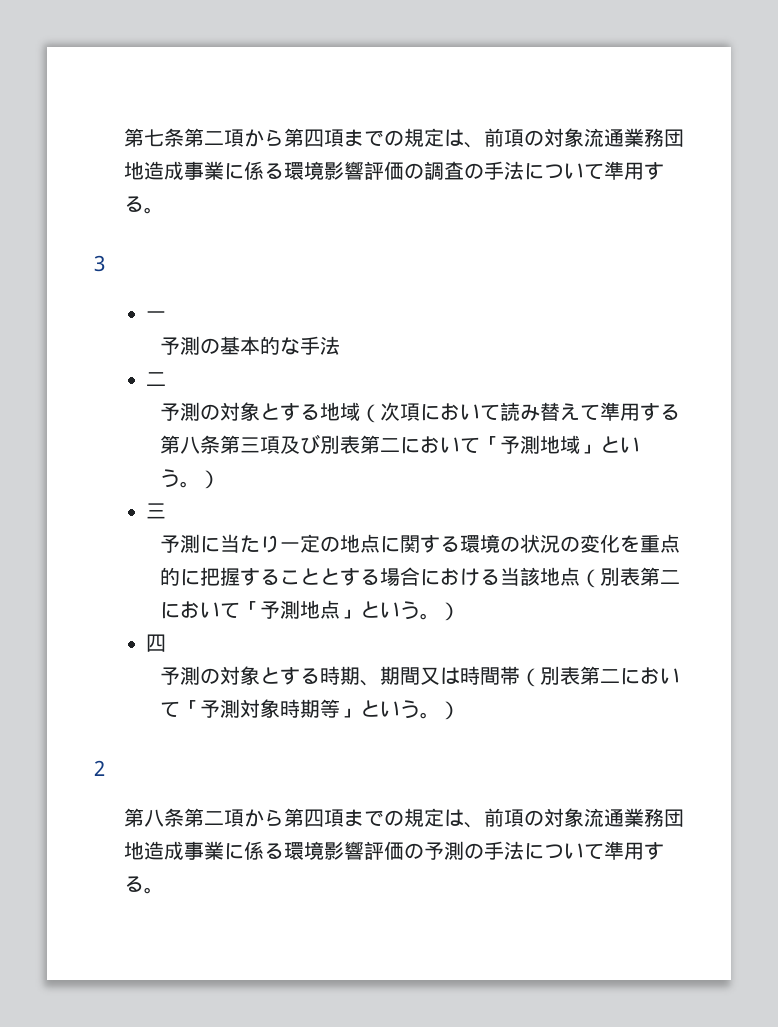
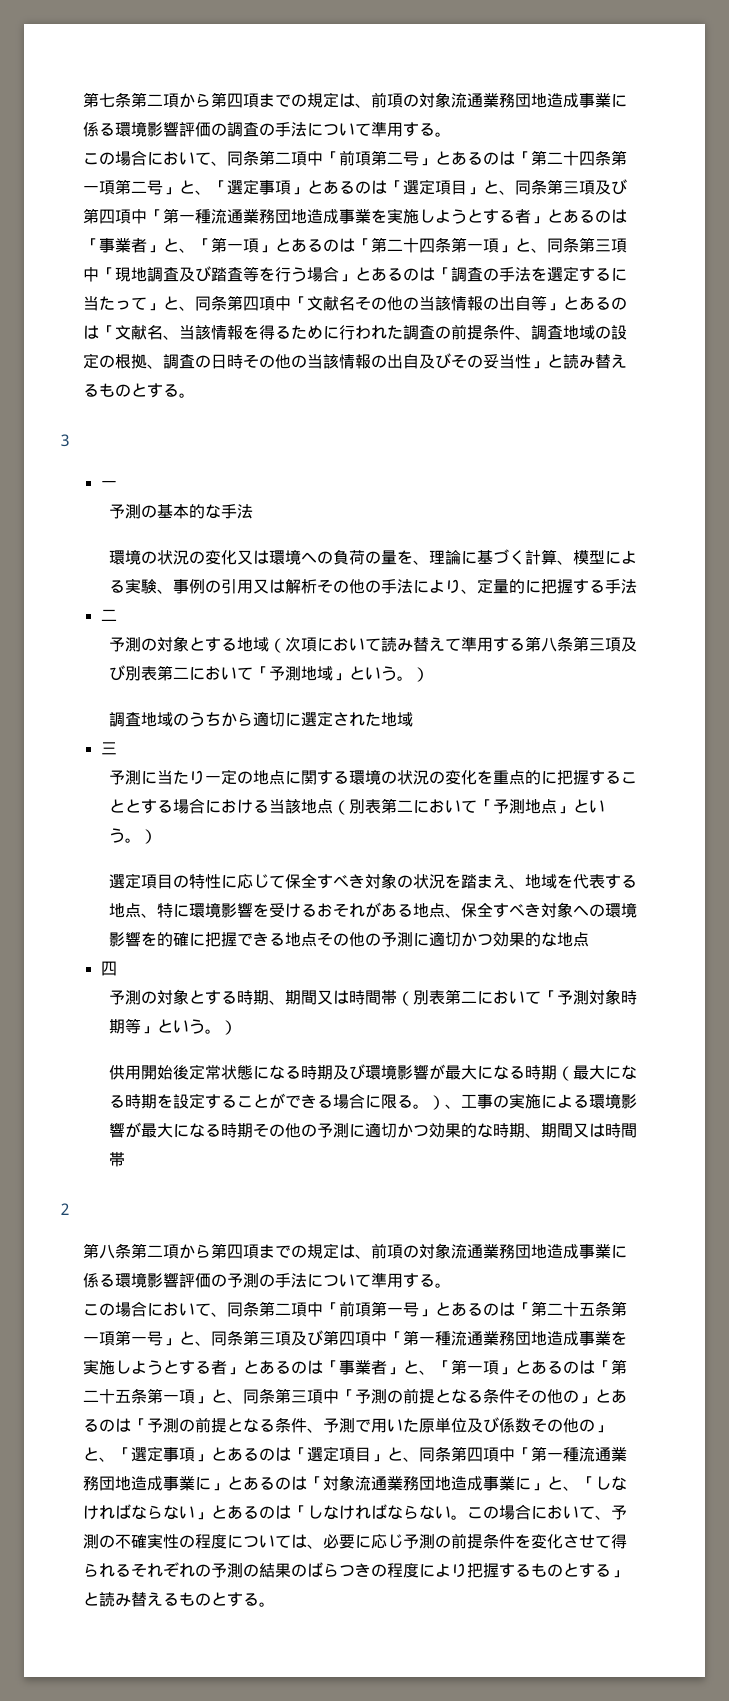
+ この場合において、同条第二項中「前項第二号」とあるのは「第二十四条第一項第二号」と、「選定事項」とあるのは「選定項目」と、同条第三項及び第四項中「第一種流通業務団地造成事業を実施しようとする者」とあるのは「事業者」と、「第一項」とあるのは「第二十四条第一項」と、同条第三項中「現地調査及び踏査等を行う場合」とあるのは「調査の手法を選定するに当たって」と、同条第四項中「文献名その他の当該情報の出自等」とあるのは「文献名、当該情報を得るために行われた調査の前提条件、調査地域の設定の根拠、調査の日時その他の当該情報の出自及びその妥当性」と読み替えるものとする。
+ 環境の状況の変化又は環境への負荷の量を、理論に基づく計算、模型による実験、事例の引用又は解析その他の手法により、定量的に把握する手法
+ 調査地域のうちから適切に選定された地域
+ 選定項目の特性に応じて保全すべき対象の状況を踏まえ、地域を代表する地点、特に環境影響を受けるおそれがある地点、保全すべき対象への環境影響を的確に把握できる地点その他の予測に適切かつ効果的な地点
+ 供用開始後定常状態になる時期及び環境影響が最大になる時期（最大になる時期を設定することができる場合に限る。）、工事の実施による環境影響が最大になる時期その他の予測に適切かつ効果的な時期、期間又は時間帯
+ この場合において、同条第二項中「前項第一号」とあるのは「第二十五条第一項第一号」と、同条第三項及び第四項中「第一種流通業務団地造成事業を実施しようとする者」とあるのは「事業者」と、「第一項」とあるのは「第二十五条第一項」と、同条第三項中「予測の前提となる条件その他の」とあるのは「予測の前提となる条件、予測で用いた原単位及び係数その他の」と、「選定事項」とあるのは「選定項目」と、同条第四項中「第一種流通業務団地造成事業に」とあるのは「対象流通業務団地造成事業に」と、「しなければならない」とあるのは「しなければならない。この場合において、予測の不確実性の程度については、必要に応じ予測の前提条件を変化させて得られるそれぞれの予測の結果のばらつきの程度により把握するものとする」と読み替えるものとする。

